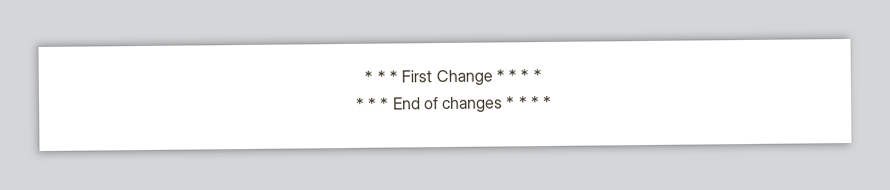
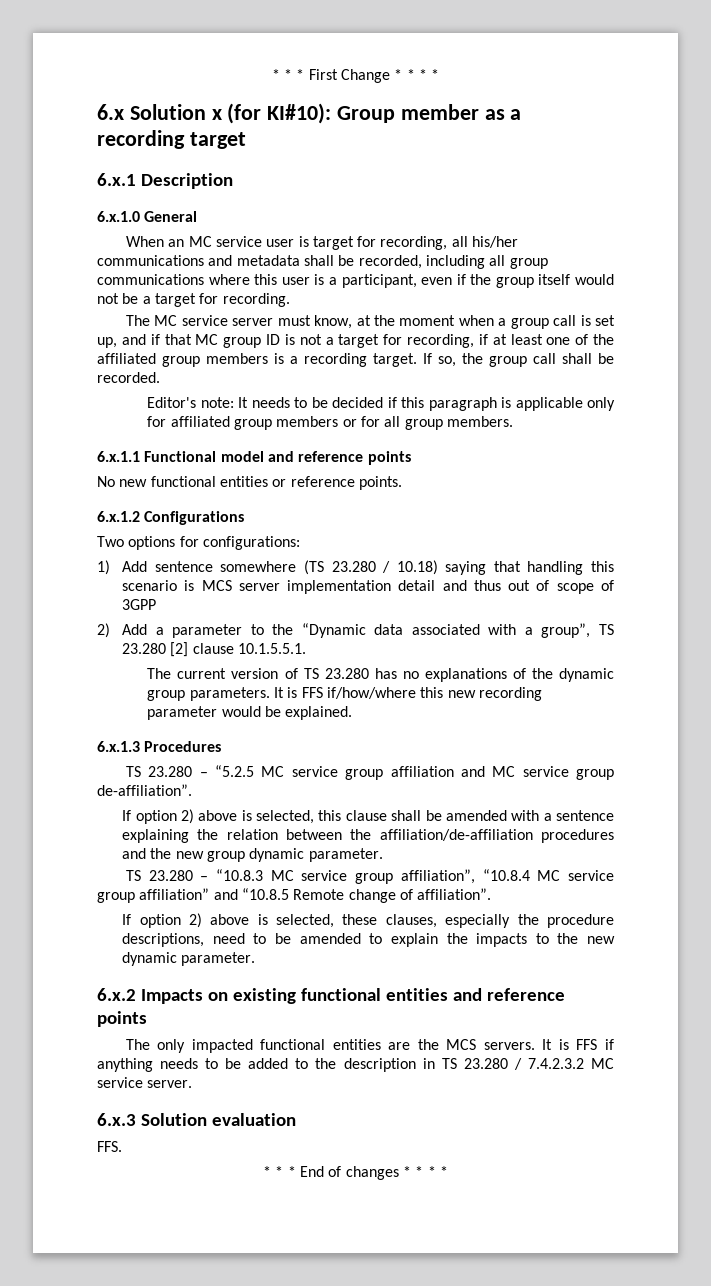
+ 6.x Solution x (for KI#10): Group member as a recording target
+ 6.x.1 Description
+ 6.x.1.0 General
+ When an MC service user is target for recording, all his/her communications and metadata shall be recorded, including all group communications where this user is a participant, even if the group itself would not be a target for recording.
+ The MC service server must know, at the moment when a group call is set up, and if that MC group ID is not a target for recording, if at least one of the affiliated group members is a recording target. If so, the group call shall be recorded.
+ Editor's note: It needs to be decided if this paragraph is applicable only for affiliated group members or for all group members.
+ 6.x.1.1 Functional model and reference points
+ No new functional entities or reference points.
+ 6.x.1.2 Configurations
+ Two options for configurations:
+ 1) Add sentence somewhere (TS 23.280 / 10.18) saying that handling this scenario is MCS server implementation detail and thus out of scope of 3GPP
+ 2) Add a parameter to the “Dynamic data associated with a group”, TS 23.280 [2] clause 10.1.5.5.1.
+ The current version of TS 23.280 has no explanations of the dynamic group parameters. It is FFS if/how/where this new recording parameter would be explained.
+ 6.x.1.3 Procedures
+ TS 23.280 – “5.2.5 MC service group affiliation and MC service group de-affiliation”.
+ If option 2) above is selected, this clause shall be amended with a sentence explaining the relation between the affiliation/de-affiliation procedures and the new group dynamic parameter.
+ TS 23.280 – “10.8.3 MC service group affiliation”, “10.8.4 MC service group affiliation” and “10.8.5 Remote change of affiliation”.
+ If option 2) above is selected, these clauses, especially the procedure descriptions, need to be amended to explain the impacts to the new dynamic parameter.
+ 6.x.2 Impacts on existing functional entities and reference points
+ The only impacted functional entities are the MCS servers. It is FFS if anything needs to be added to the description in TS 23.280 / 7.4.2.3.2 MC service server.
+ 6.x.3 Solution evaluation
+ FFS.

